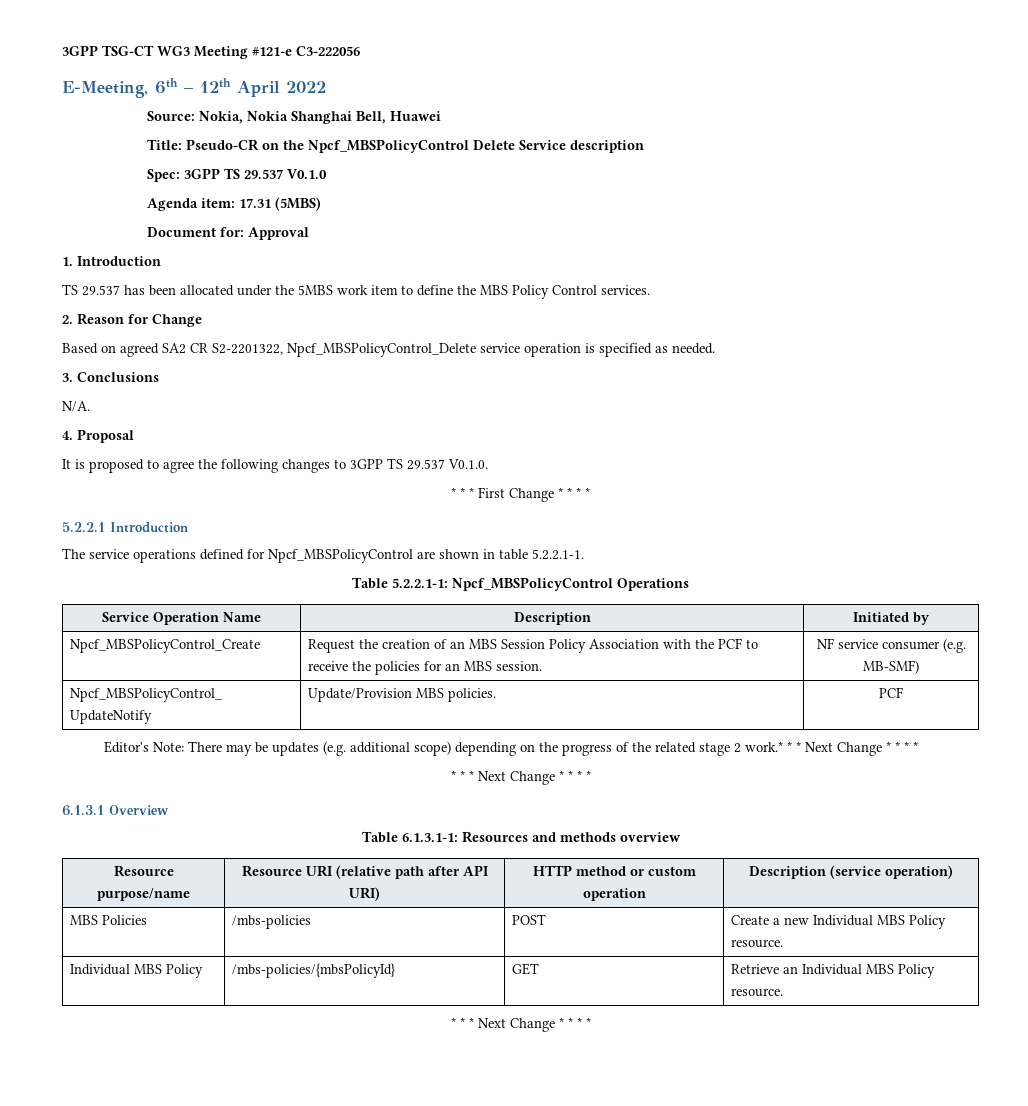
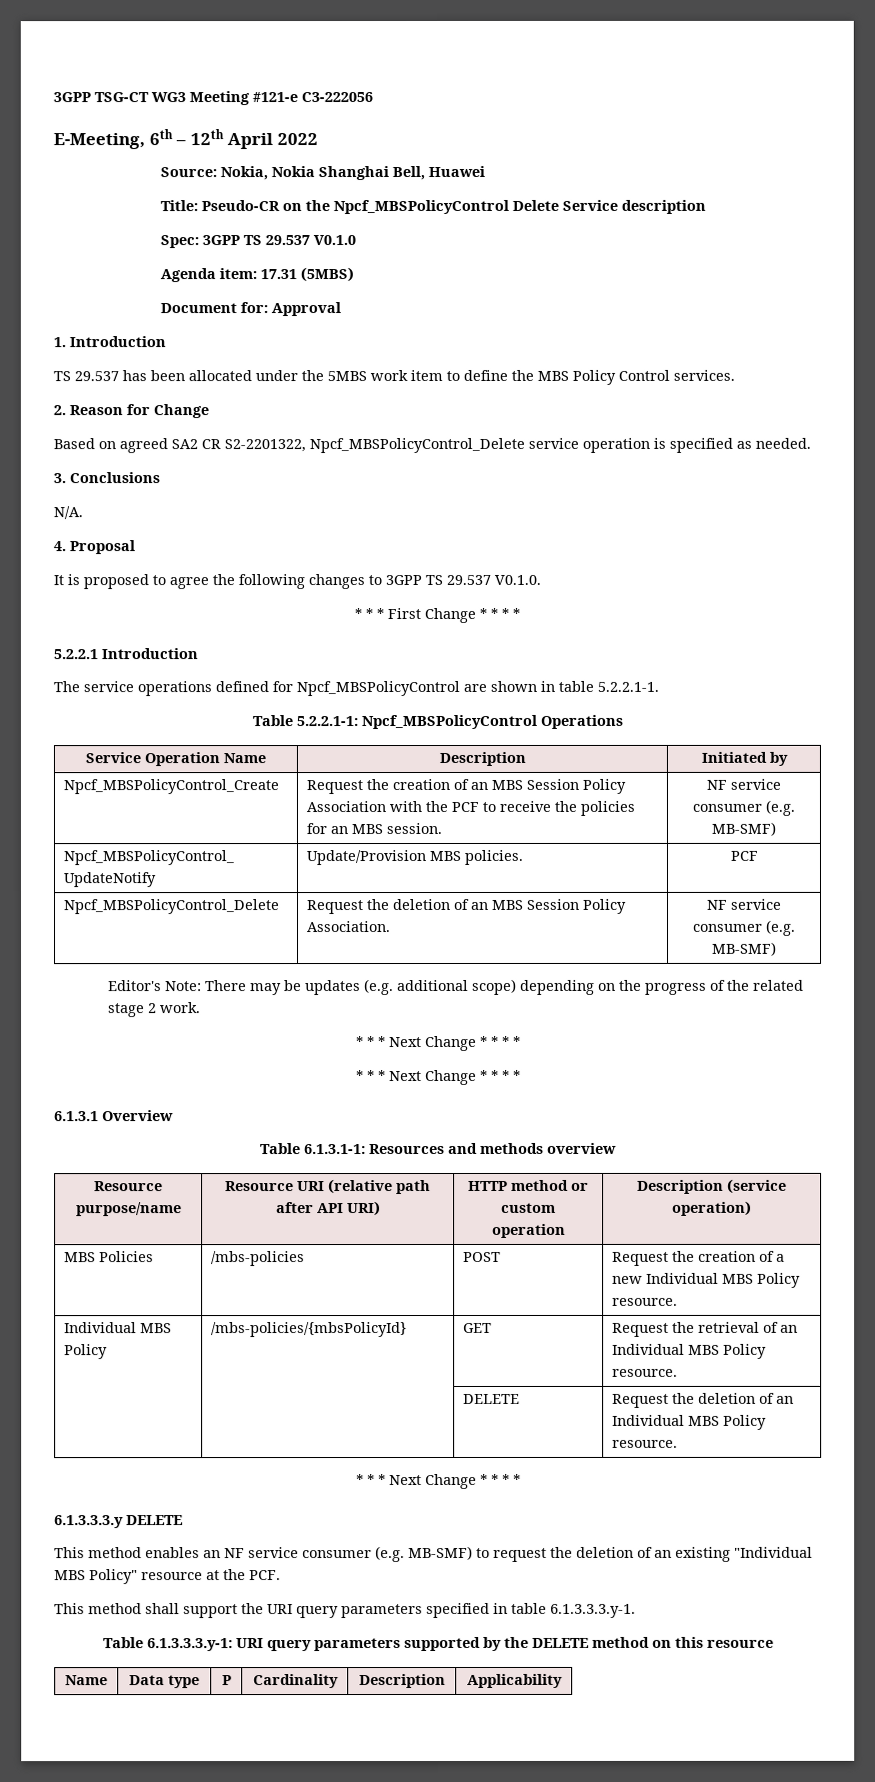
+ Npcf_MBSPolicyControl_Delete | Request the deletion of an MBS Session Policy Association. | NF service consumer (e.g. MB-SMF)
- Editor's Note: There may be updates (e.g. additional scope) depending on the progress of the related stage 2 work.* * * Next Change * * * *
+ Editor's Note: There may be updates (e.g. additional scope) depending on the progress of the related stage 2 work.
+ * * * Next Change * * * *
- MBS Policies | /mbs-policies | POST | Create a new Individual MBS Policy resource.
+ MBS Policies | /mbs-policies | POST | Request the creation of a new Individual MBS Policy resource.
- Individual MBS Policy | /mbs-policies/{mbsPolicyId} | GET | Retrieve an Individual MBS Policy resource.
+ Individual MBS Policy | /mbs-policies/{mbsPolicyId} | GET | Request the retrieval of an Individual MBS Policy resource.
+ | | DELETE | Request the deletion of an Individual MBS Policy resource.
+ 6.1.3.3.3.y DELETE
+ This method enables an NF service consumer (e.g. MB-SMF) to request the deletion of an existing "Individual MBS Policy" resource at the PCF.
+ This method shall support the URI query parameters specified in table 6.1.3.3.3.y-1.
+ Table 6.1.3.3.3.y-1: URI query parameters supported by the DELETE method on this resource
+ Name | Data type | P | Cardinality | Description | Applicability

